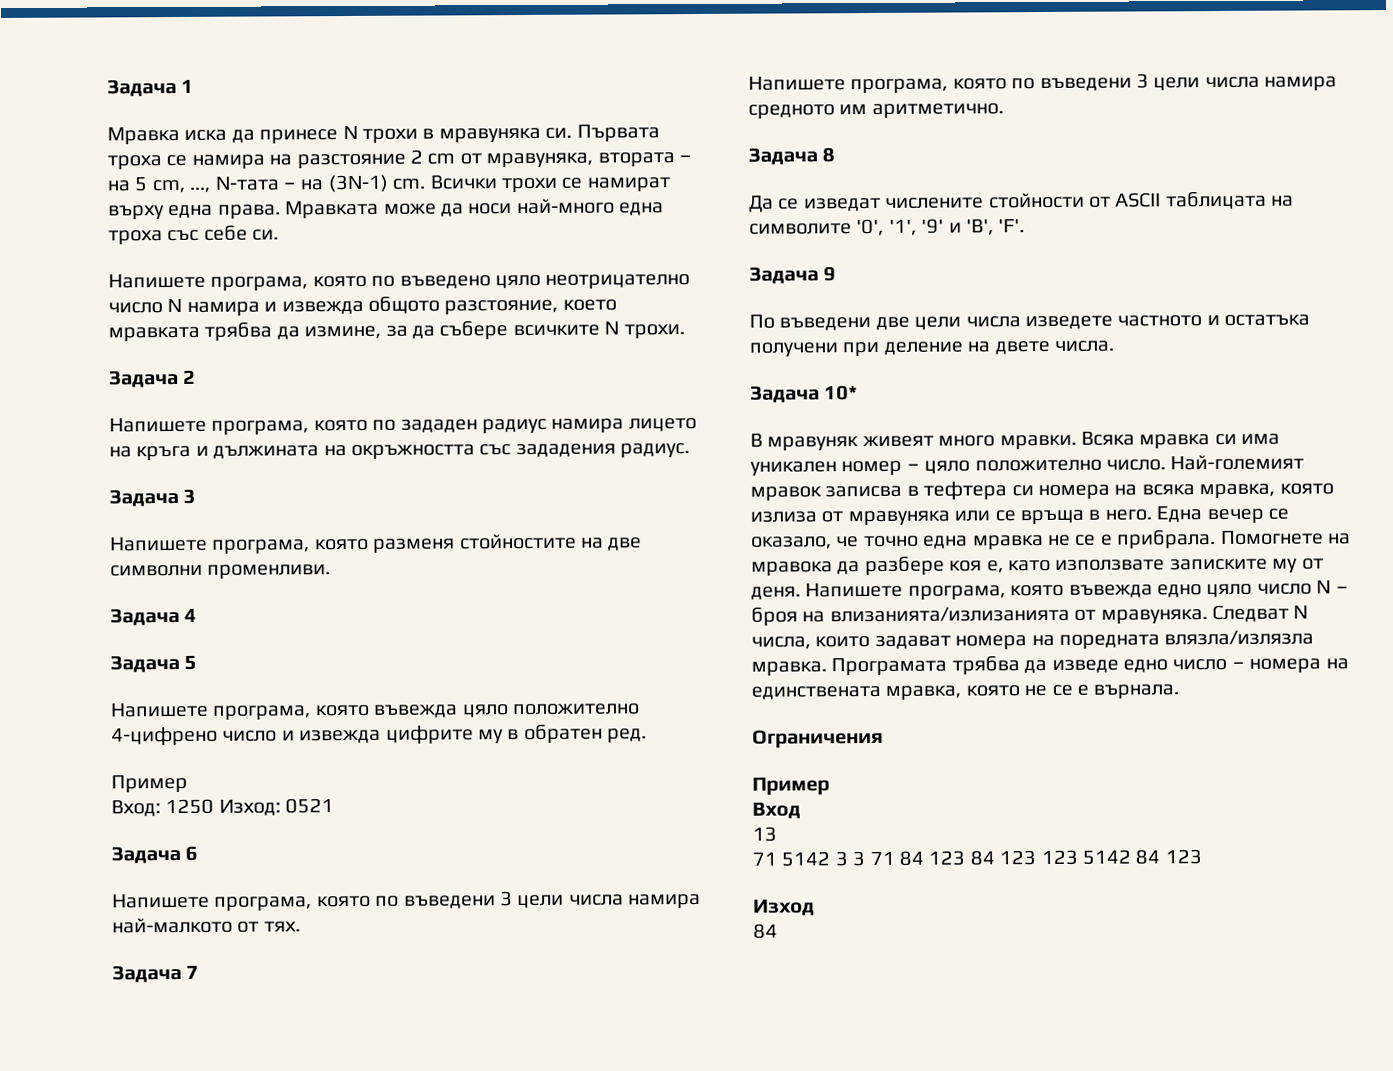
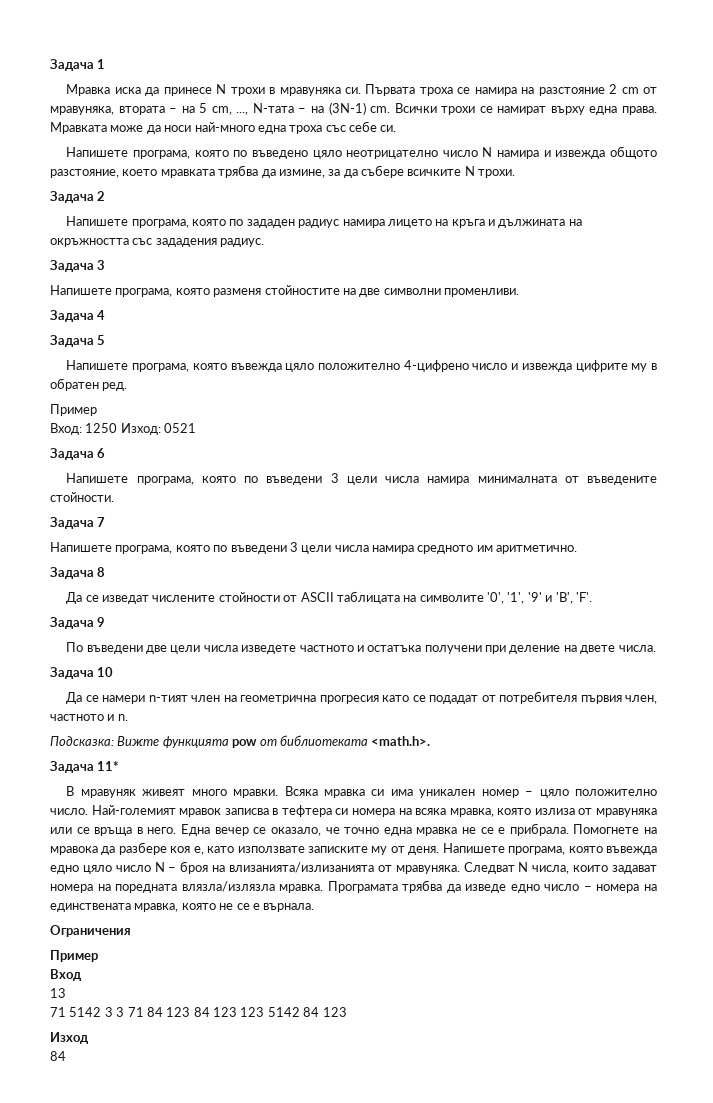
- Напишете програма, която по въведени 3 цели числа намира най-малкото от тях.
+ Напишете програма, която по въведени 3 цели числа намира минималната от въведените стойности.
- Задача 10*
+ Задача 10
+ Да се намери n-тият член на геометрична прогресия като се подадат от потребителя първия член, частното и n.
+ Подсказка: Вижте функцията pow от библиотеката <math.h>.
+ Задача 11*

